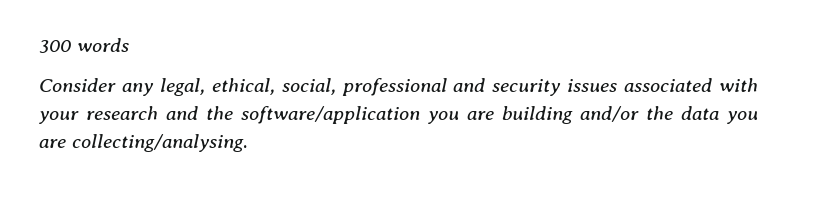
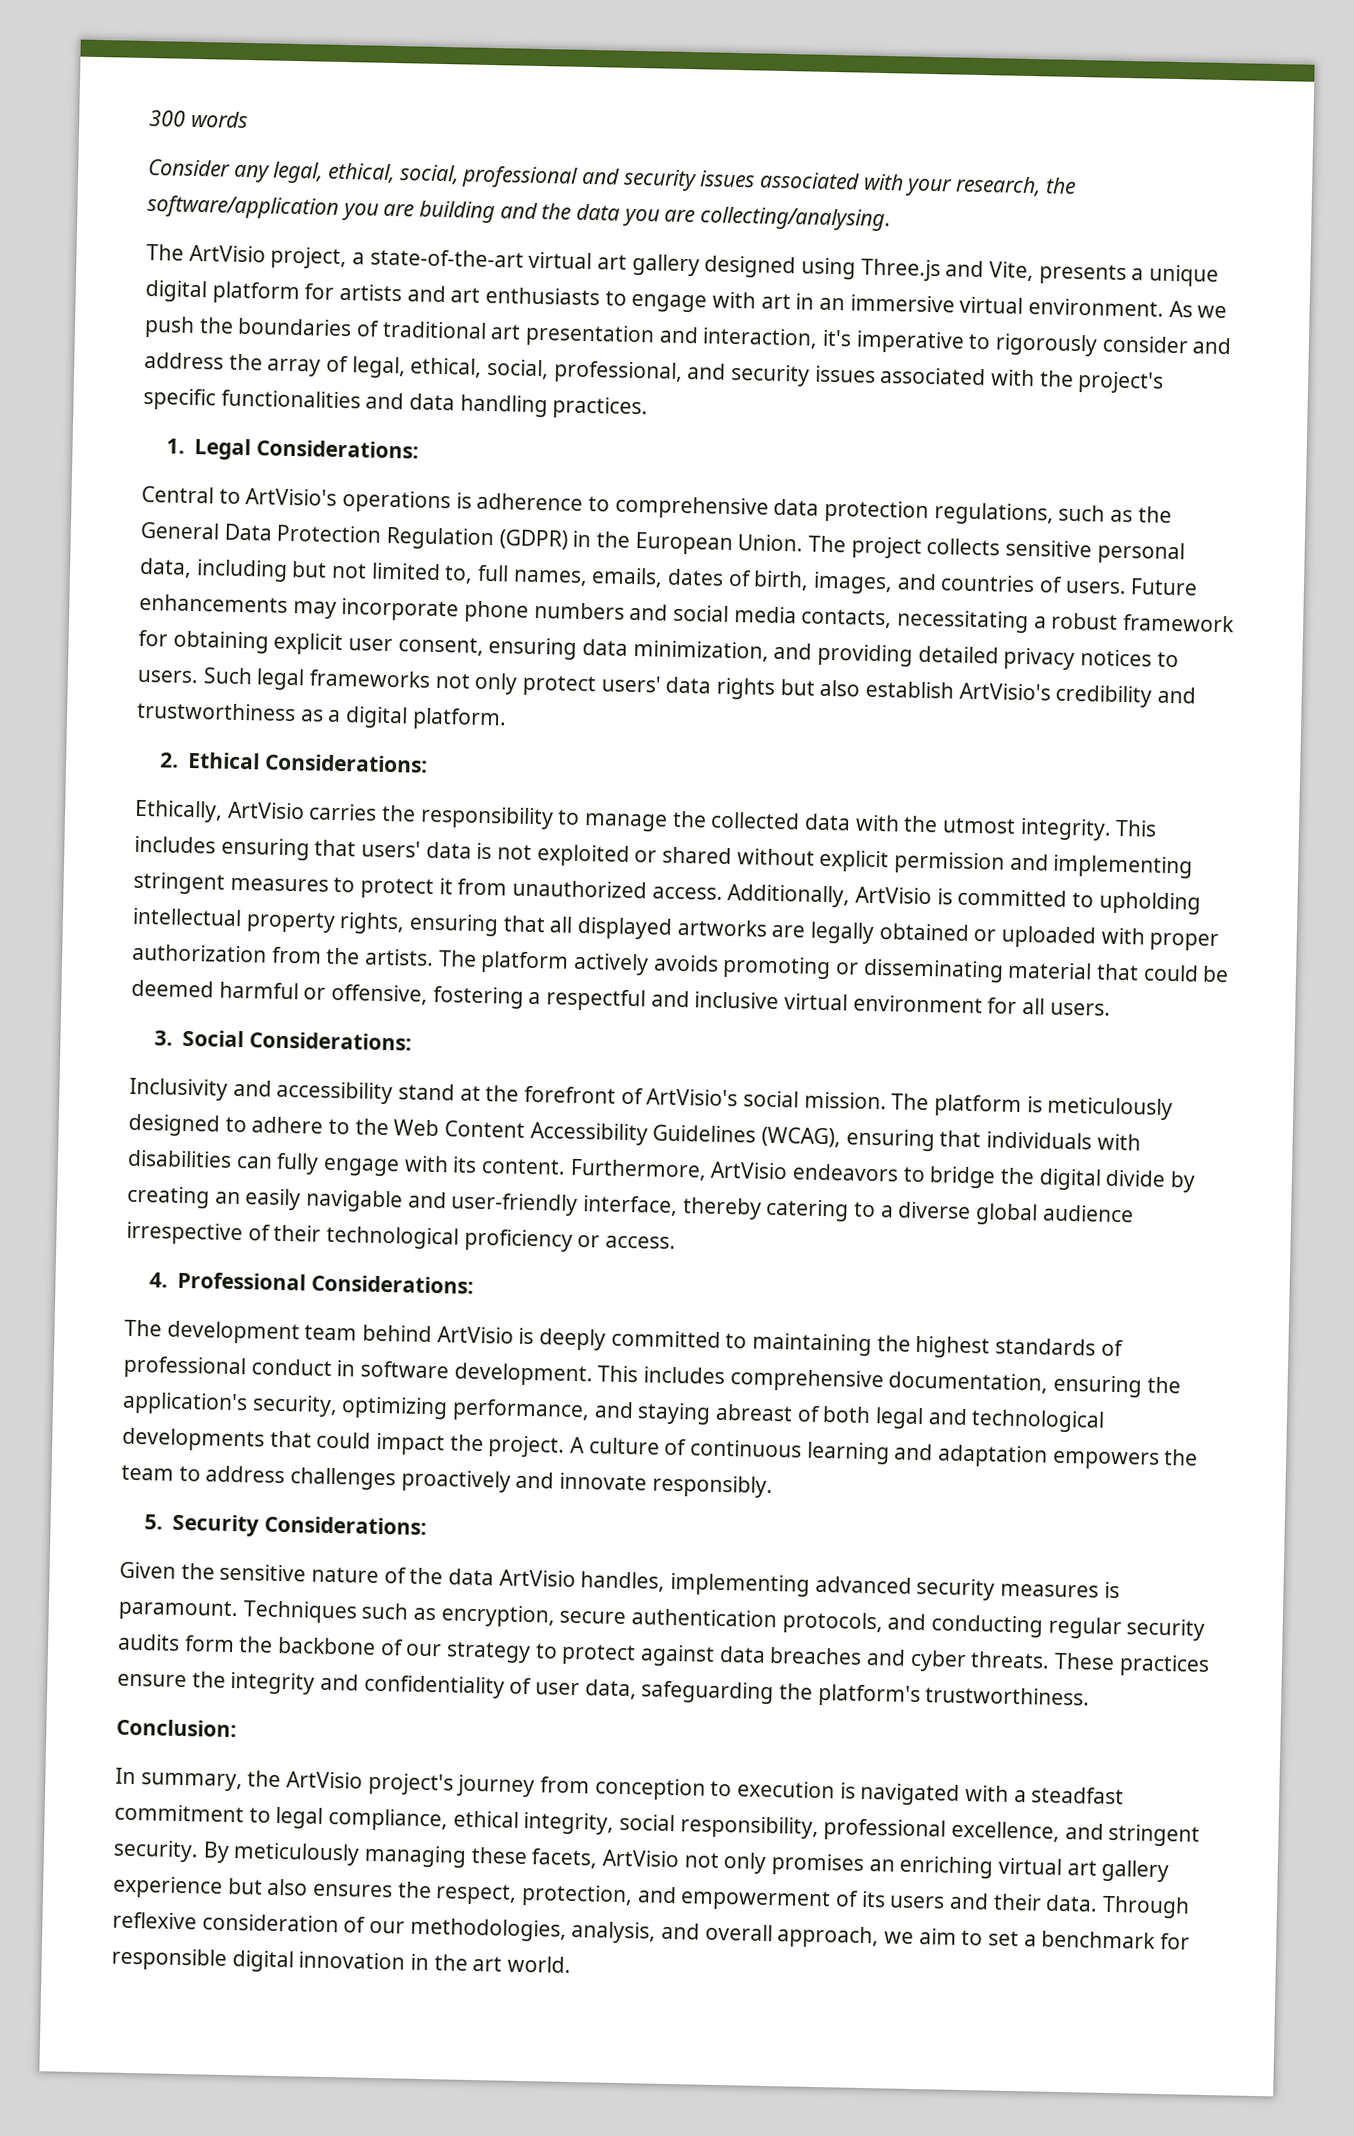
- Consider any legal, ethical, social, professional and security issues associated with your research and the software/application you are building and/or the data you are collecting/analysing.
+ Consider any legal, ethical, social, professional and security issues associated with your research, the software/application you are building and the data you are collecting/analysing.
+ The ArtVisio project, a state-of-the-art virtual art gallery designed using Three.js and Vite, presents a unique digital platform for artists and art enthusiasts to engage with art in an immersive virtual environment. As we push the boundaries of traditional art presentation and interaction, it's imperative to rigorously consider and address the array of legal, ethical, social, professional, and security issues associated with the project's specific functionalities and data handling practices.
+ 1. Legal Considerations:
+ Central to ArtVisio's operations is adherence to comprehensive data protection regulations, such as the General Data Protection Regulation (GDPR) in the European Union. The project collects sensitive personal data, including but not limited to, full names, emails, dates of birth, images, and countries of users. Future enhancements may incorporate phone numbers and social media contacts, necessitating a robust framework for obtaining explicit user consent, ensuring data minimization, and providing detailed privacy notices to users. Such legal frameworks not only protect users' data rights but also establish ArtVisio's credibility and trustworthiness as a digital platform.
+ 2. Ethical Considerations:
+ Ethically, ArtVisio carries the responsibility to manage the collected data with the utmost integrity. This includes ensuring that users' data is not exploited or shared without explicit permission and implementing stringent measures to protect it from unauthorized access. Additionally, ArtVisio is committed to upholding intellectual property rights, ensuring that all displayed artworks are legally obtained or uploaded with proper authorization from the artists. The platform actively avoids promoting or disseminating material that could be deemed harmful or offensive, fostering a respectful and inclusive virtual environment for all users.
+ 3. Social Considerations:
+ Inclusivity and accessibility stand at the forefront of ArtVisio's social mission. The platform is meticulously designed to adhere to the Web Content Accessibility Guidelines (WCAG), ensuring that individuals with disabilities can fully engage with its content. Furthermore, ArtVisio endeavors to bridge the digital divide by creating an easily navigable and user-friendly interface, thereby catering to a diverse global audience irrespective of their technological proficiency or access.
+ 4. Professional Considerations:
+ The development team behind ArtVisio is deeply committed to maintaining the highest standards of professional conduct in software development. This includes comprehensive documentation, ensuring the application's security, optimizing performance, and staying abreast of both legal and technological developments that could impact the project. A culture of continuous learning and adaptation empowers the team to address challenges proactively and innovate responsibly.
+ 5. Security Considerations:
+ Given the sensitive nature of the data ArtVisio handles, implementing advanced security measures is paramount. Techniques such as encryption, secure authentication protocols, and conducting regular security audits form the backbone of our strategy to protect against data breaches and cyber threats. These practices ensure the integrity and confidentiality of user data, safeguarding the platform's trustworthiness.
+ Conclusion:
+ In summary, the ArtVisio project's journey from conception to execution is navigated with a steadfast commitment to legal compliance, ethical integrity, social responsibility, professional excellence, and stringent security. By meticulously managing these facets, ArtVisio not only promises an enriching virtual art gallery experience but also ensures the respect, protection, and empowerment of its users and their data. Through reflexive consideration of our methodologies, analysis, and overall approach, we aim to set a benchmark for responsible digital innovation in the art world.

